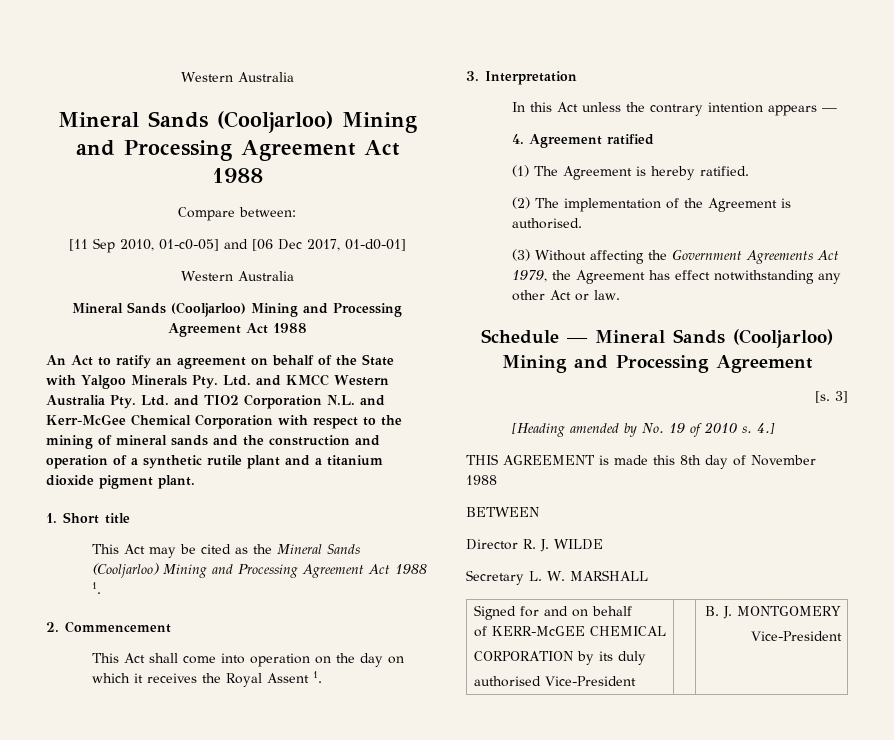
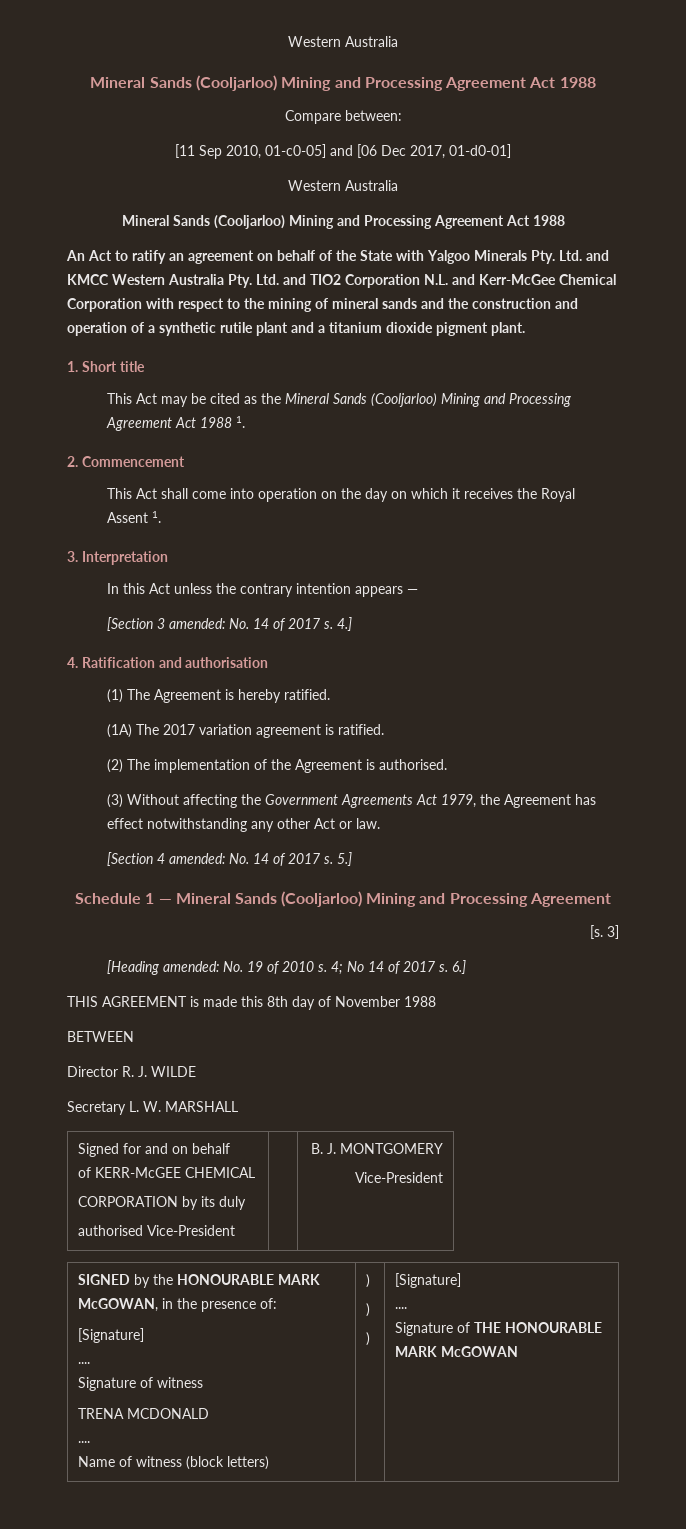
- 4. Agreement ratified
+ [Section 3 amended: No. 14 of 2017 s. 4.]
+ 4. Ratification and authorisation
+ (1A) The 2017 variation agreement is ratified.
+ [Section 4 amended: No. 14 of 2017 s. 5.]
- Schedule — Mineral Sands (Cooljarloo) Mining and Processing Agreement
+ Schedule 1 — Mineral Sands (Cooljarloo) Mining and Processing Agreement
- [Heading amended by No. 19 of 2010 s.
+ [Heading amended: No. 19 of 2010 s.
- 4.]
+ 4; No 14 of 2017 s. 6.]
+ SIGNED by the HONOURABLE MARK McGOWAN, in the presence of:
+ [Signature]
+ ....
+ Signature of witness
+ TRENA MCDONALD
+ ....
+ Name of witness (block letters) | )
+ )
+ ) | [Signature]
+ ....
+ Signature of THE HONOURABLE MARK McGOWAN

